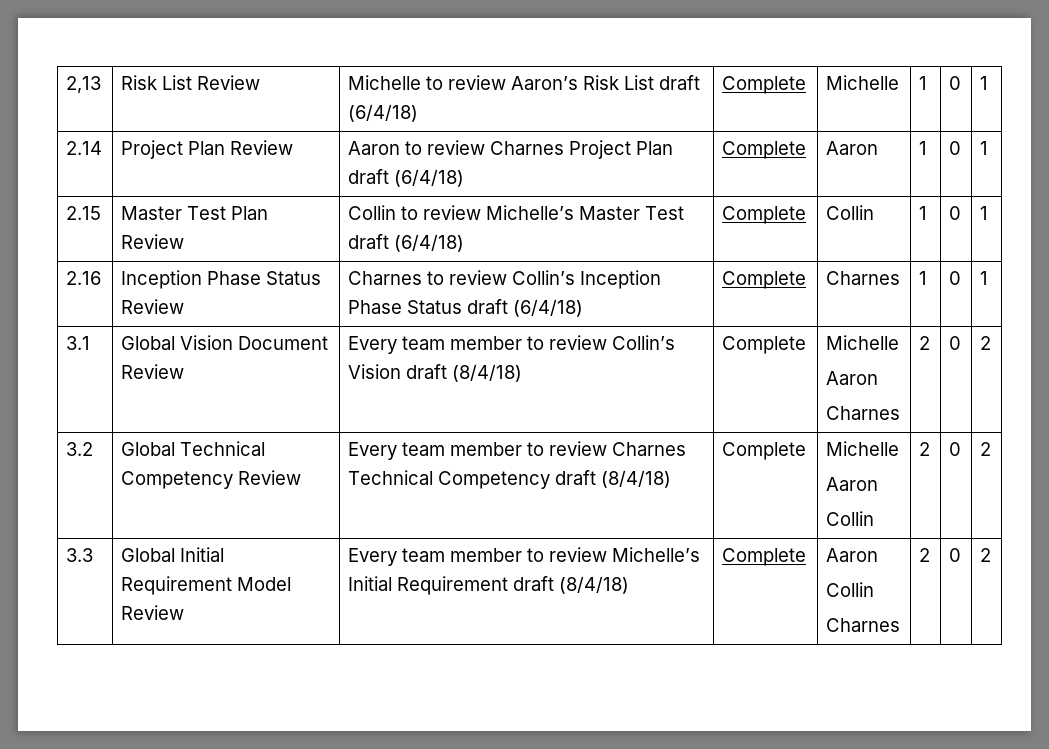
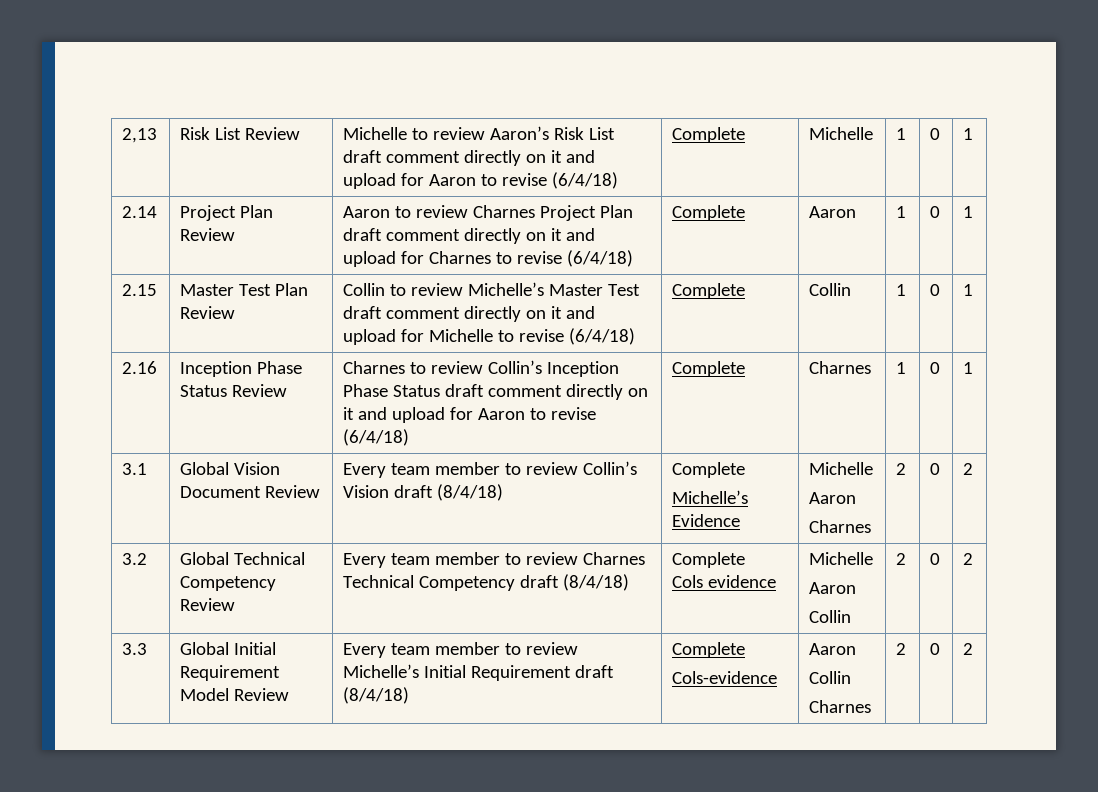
- 2,13 | Risk List Review | Michelle to review Aaron’s Risk List draft (6/4/18) | Complete | Michelle | 1 | 0 | 1
+ 2,13 | Risk List Review | Michelle to review Aaron’s Risk List draft comment directly on it and upload for Aaron to revise (6/4/18) | Complete | Michelle | 1 | 0 | 1
- 2.14 | Project Plan Review | Aaron to review Charnes Project Plan draft (6/4/18) | Complete | Aaron | 1 | 0 | 1
+ 2.14 | Project Plan Review | Aaron to review Charnes Project Plan draft comment directly on it and upload for Charnes to revise (6/4/18) | Complete | Aaron | 1 | 0 | 1
- 2.15 | Master Test Plan Review | Collin to review Michelle’s Master Test draft (6/4/18) | Complete | Collin | 1 | 0 | 1
+ 2.15 | Master Test Plan Review | Collin to review Michelle’s Master Test draft comment directly on it and upload for Michelle to revise (6/4/18) | Complete | Collin | 1 | 0 | 1
- 2.16 | Inception Phase Status Review | Charnes to review Collin’s Inception Phase Status draft (6/4/18) | Complete | Charnes | 1 | 0 | 1
+ 2.16 | Inception Phase Status Review | Charnes to review Collin’s Inception Phase Status draft comment directly on it and upload for Aaron to revise (6/4/18) | Complete | Charnes | 1 | 0 | 1
- 3.1 | Global Vision Document Review | Every team member to review Collin’s Vision draft (8/4/18) | Complete | Michelle
+ 3.1 | Global Vision Document Review | Every team member to review Collin’s Vision draft (8/4/18) | Complete
+ Michelle’s Evidence | Michelle
- 3.2 | Global Technical Competency Review | Every team member to review Charnes Technical Competency draft (8/4/18) | Complete | Michelle
+ 3.2 | Global Technical Competency Review | Every team member to review Charnes Technical Competency draft (8/4/18) | Complete
+ Cols evidence | Michelle
- 3.3 | Global Initial Requirement Model Review | Every team member to review Michelle’s Initial Requirement draft (8/4/18) | Complete | Aaron
+ 3.3 | Global Initial Requirement Model Review | Every team member to review Michelle’s Initial Requirement draft (8/4/18) | Complete
+ Cols-evidence | Aaron

